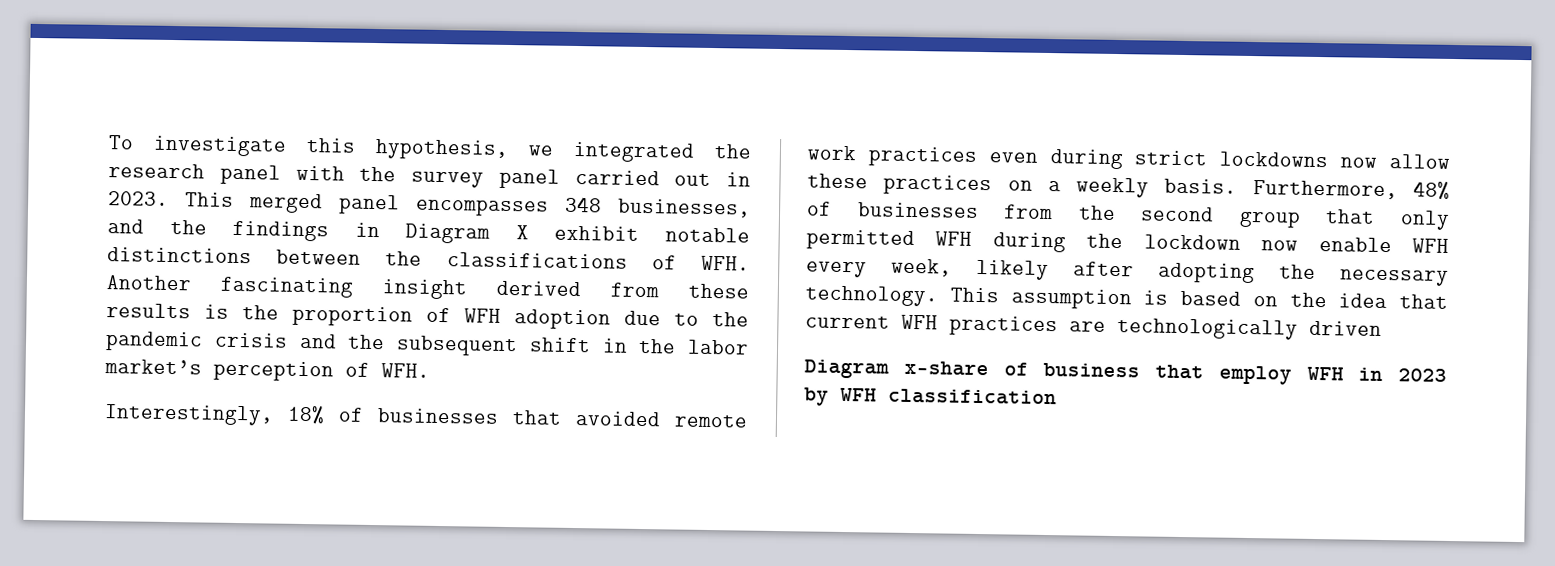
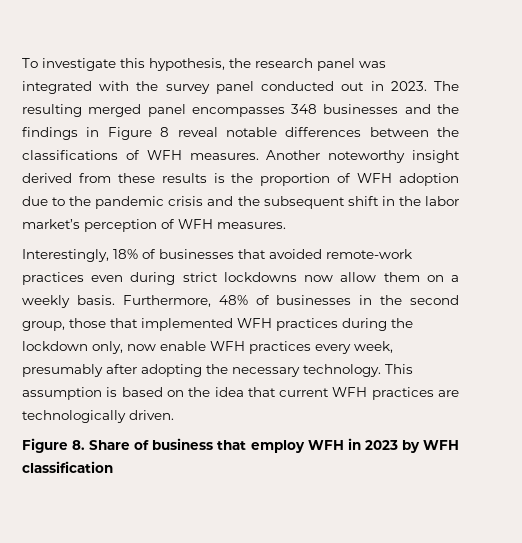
- To investigate this hypothesis, we integrated the research panel with the survey panel carried out in 2023.
+ To investigate this hypothesis, the research panel was integrated with the survey panel conducted out in 2023.
- This merged panel encompasses 348 businesses, and the findings in Diagram X exhibit notable distinctions between the classifications of WFH. Another fascinating insight derived from these results is the proportion of WFH adoption due to the pandemic crisis and the subsequent shift in the labor market’s perception of WFH.
+ The resulting merged panel encompasses 348 businesses and the findings in Figure 8 reveal notable differences between the classifications of WFH measures. Another noteworthy insight derived from these results is the proportion of WFH adoption due to the pandemic crisis and the subsequent shift in the labor market’s perception of WFH measures.
- Interestingly, 18% of businesses that avoided remote work practices even during strict lockdowns now allow these practices on a weekly basis.
+ Interestingly, 18% of businesses that avoided remote-work practices even during strict lockdowns now allow them on a weekly basis.
- Furthermore, 48% of businesses from the second group that only permitted WFH during the lockdown now enable WFH every week, likely after adopting the necessary technology.
+ Furthermore, 48% of businesses in the second group, those that implemented WFH practices during the lockdown only, now enable WFH practices every week, presumably after adopting the necessary technology.
- This assumption is based on the idea that current WFH practices are technologically driven
- Diagram x-share of business that employ WFH in 2023 by WFH classification
+ This assumption is based on the idea that current WFH practices are technologically driven.
+ Figure 8. Share of business that employ WFH in 2023 by WFH classification

